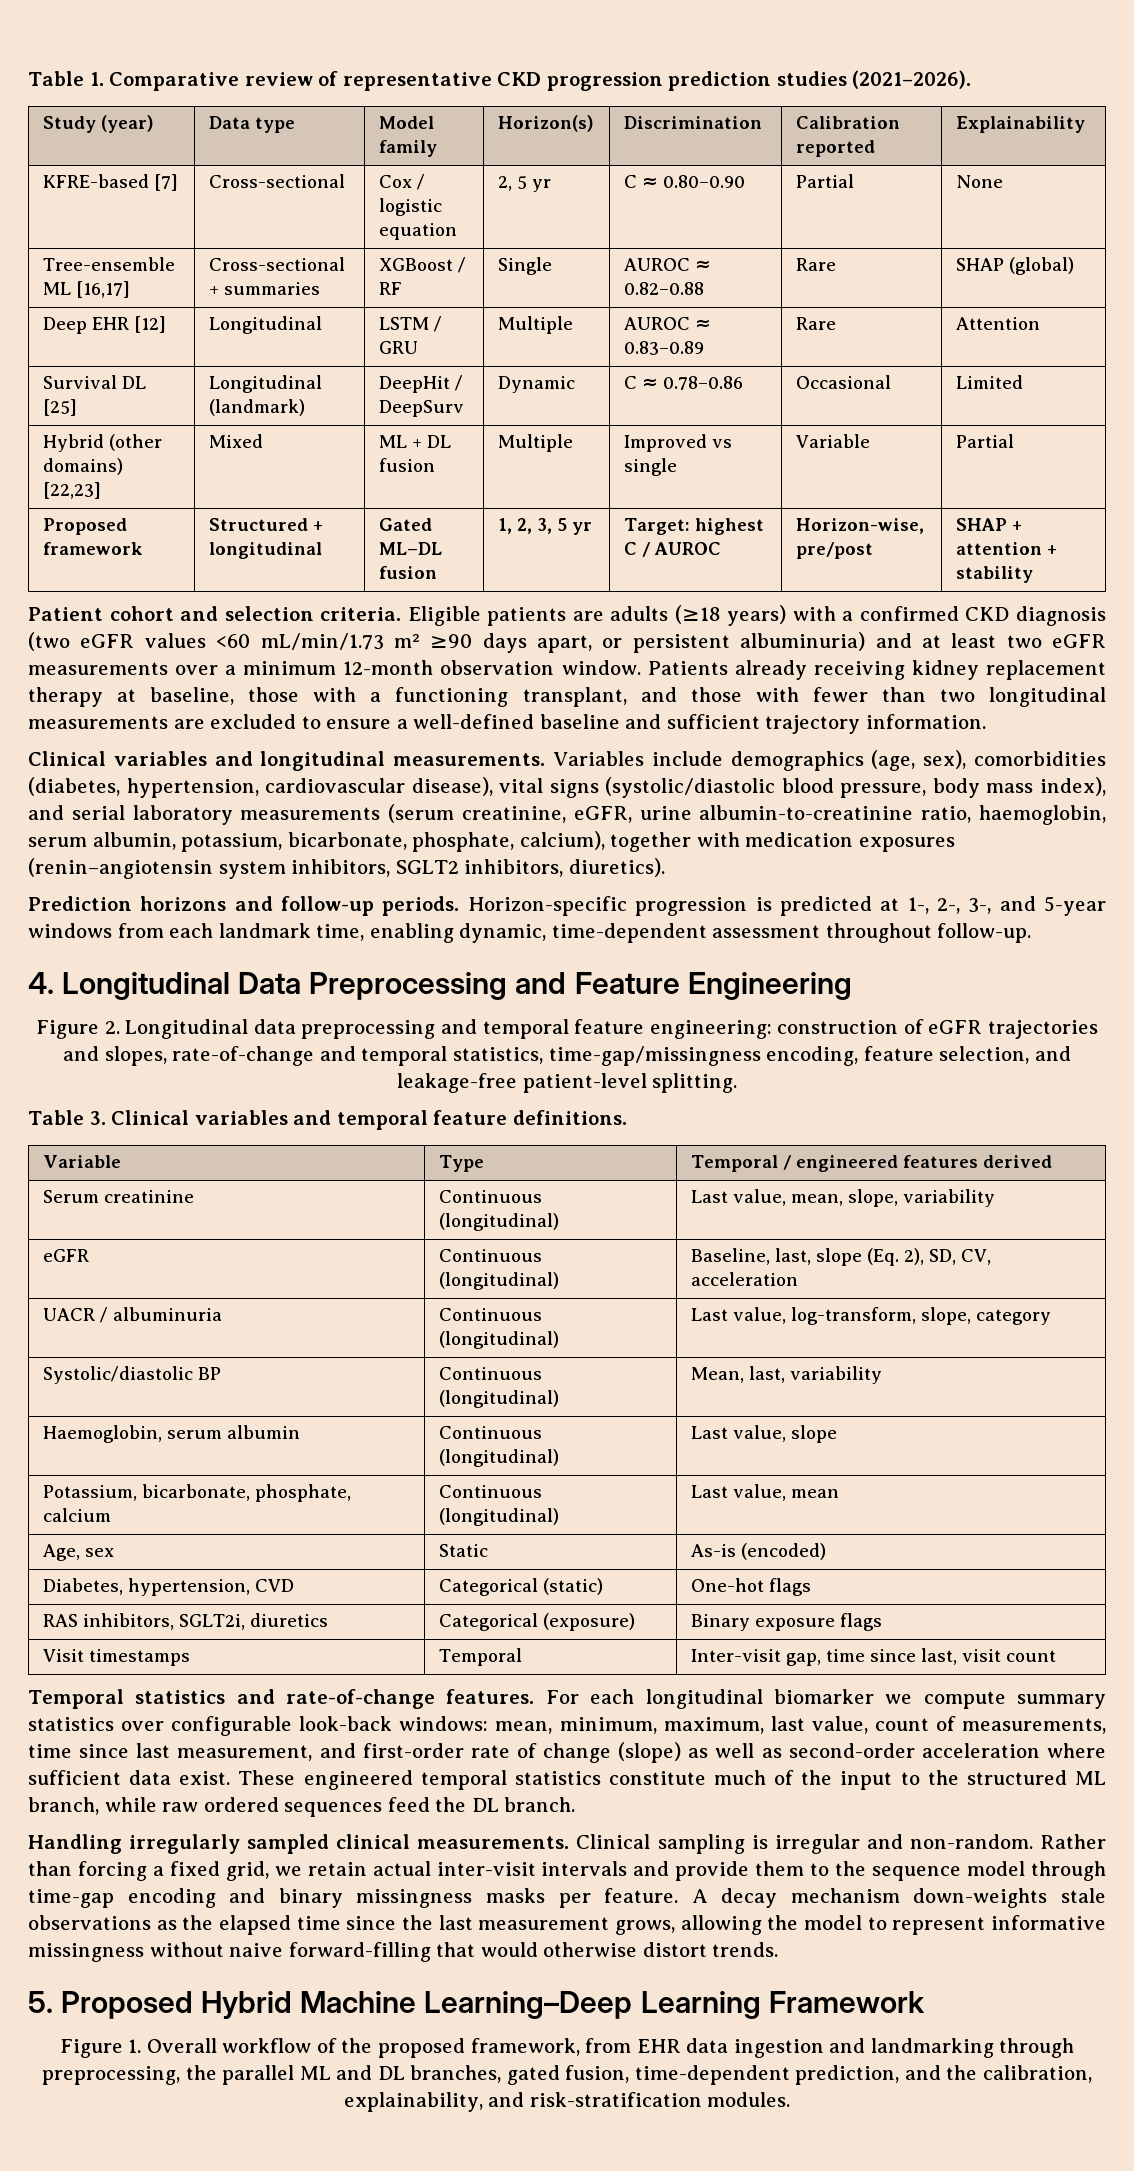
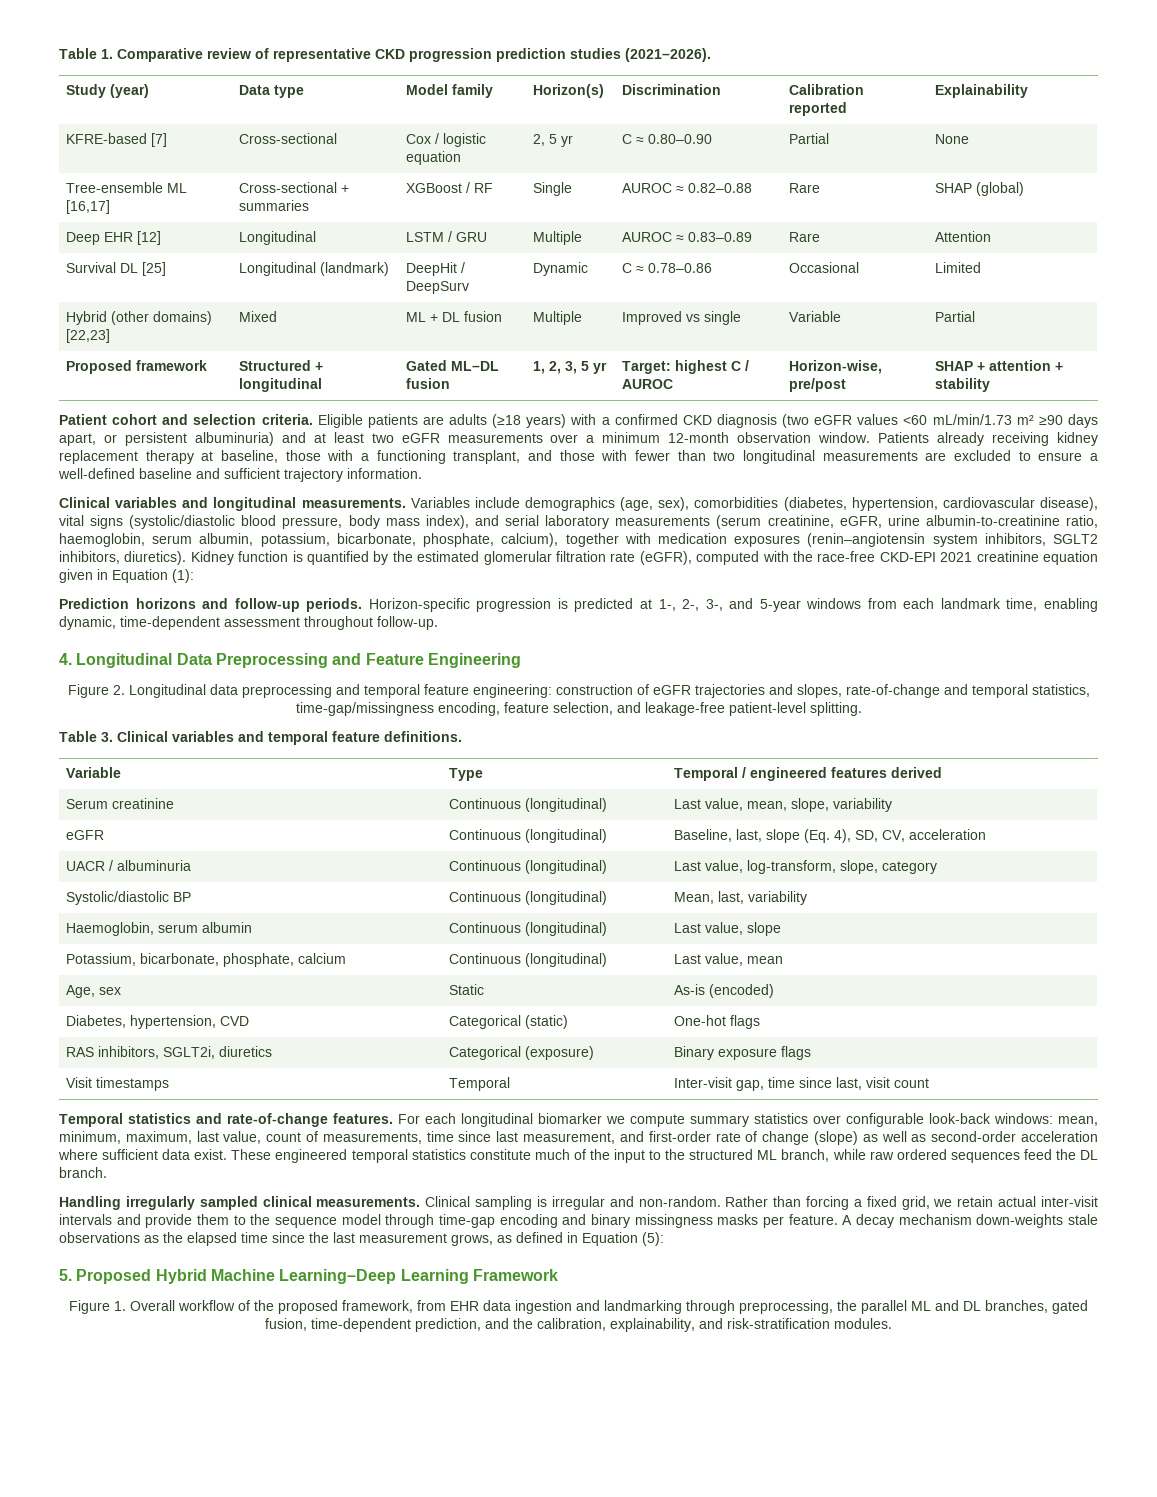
+ Kidney function is quantified by the estimated glomerular filtration rate (eGFR), computed with the race-free CKD-EPI 2021 creatinine equation given in Equation (1):
- eGFR | Continuous (longitudinal) | Baseline, last, slope (Eq. 2), SD, CV, acceleration
+ eGFR | Continuous (longitudinal) | Baseline, last, slope (Eq. 4), SD, CV, acceleration
- A decay mechanism down-weights stale observations as the elapsed time since the last measurement grows, allowing the model to represent informative missingness without naive forward-filling that would otherwise distort trends.
+ A decay mechanism down-weights stale observations as the elapsed time since the last measurement grows, as defined in Equation (5):

